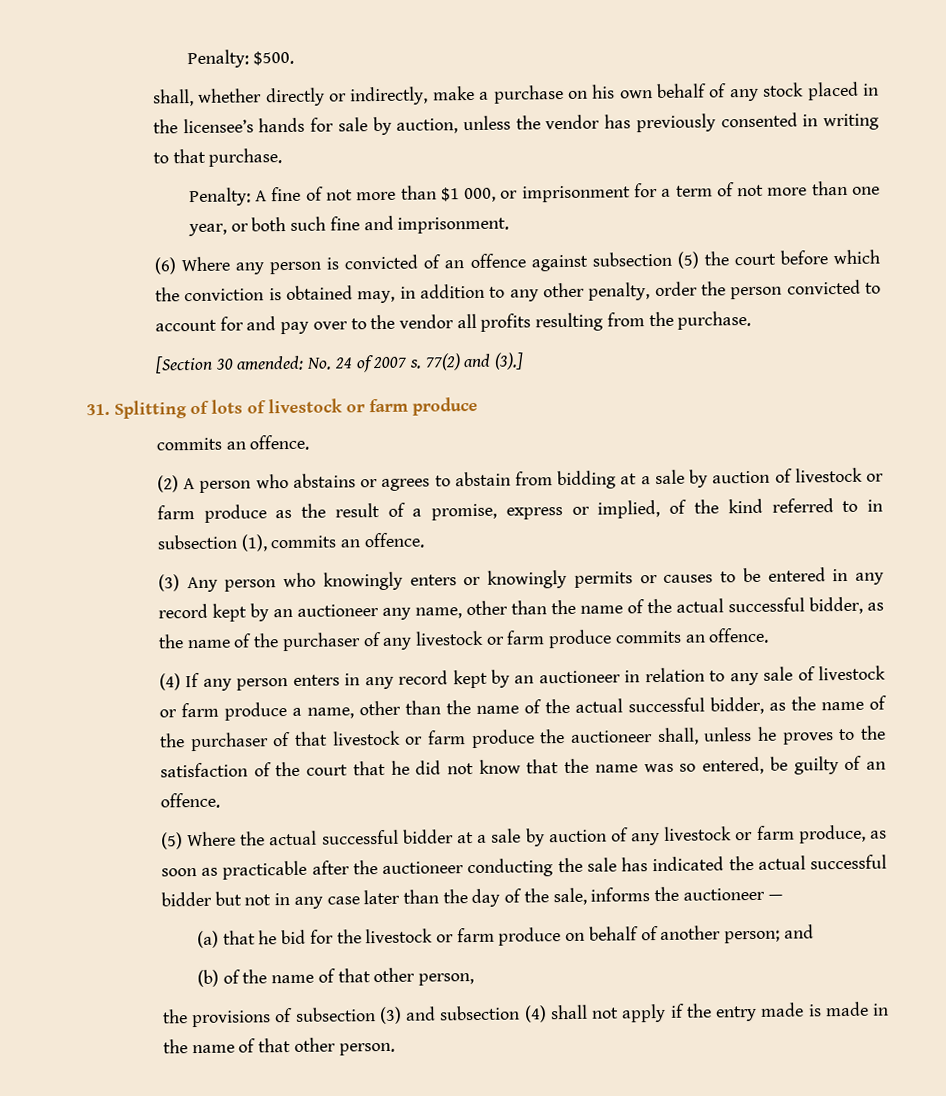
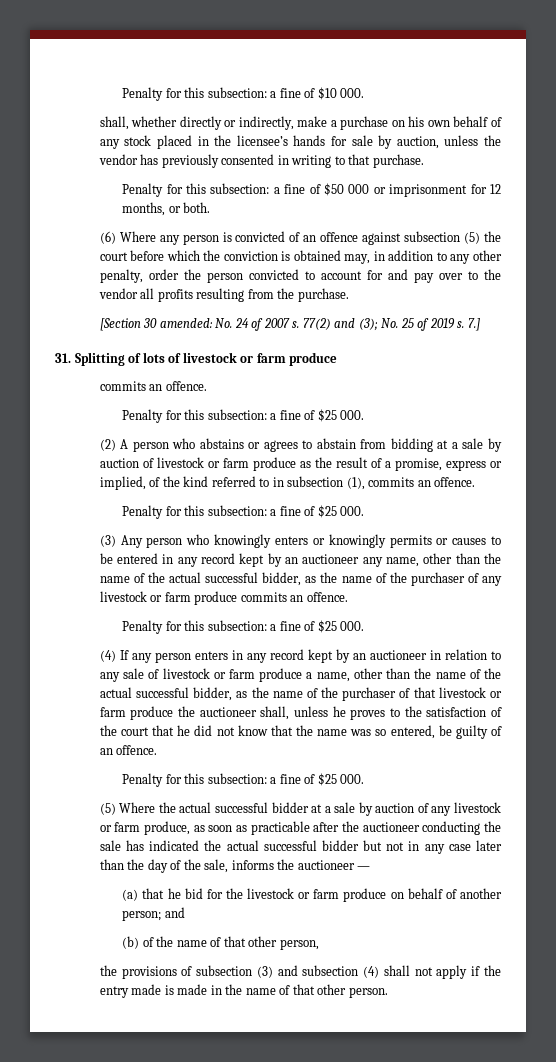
- Penalty: $500.
+ Penalty for this subsection: a fine of $10 000.
- Penalty: A fine of not more than $1 000, or imprisonment for a term of not more than one year, or both such fine and imprisonment.
+ Penalty for this subsection: a fine of $50 000 or imprisonment for 12 months, or both.
- 77(2) and (3).]
+ 77(2) and (3); No. 25 of 2019 s. 7.]
  31. Splitting of lots of livestock or farm produce
  commits an offence.
+ Penalty for this subsection: a fine of $25 000.
  (2) A person who abstains or agrees to abstain from bidding at a sale by auction of livestock or farm produce as the result of a promise, express or implied, of the kind referred to in subsection (1), commits an offence.
+ Penalty for this subsection: a fine of $25 000.
  (3) Any person who knowingly enters or knowingly permits or causes to be entered in any record kept by an auctioneer any name, other than the name of the actual successful bidder, as the name of the purchaser of any livestock or farm produce commits an offence.
+ Penalty for this subsection: a fine of $25 000.
  (4) If any person enters in any record kept by an auctioneer in relation to any sale of livestock or farm produce a name, other than the name of the actual successful bidder, as the name of the purchaser of that livestock or farm produce the auctioneer shall, unless he proves to the satisfaction of the court that he did not know that the name was so entered, be guilty of an offence.
+ Penalty for this subsection: a fine of $25 000.

